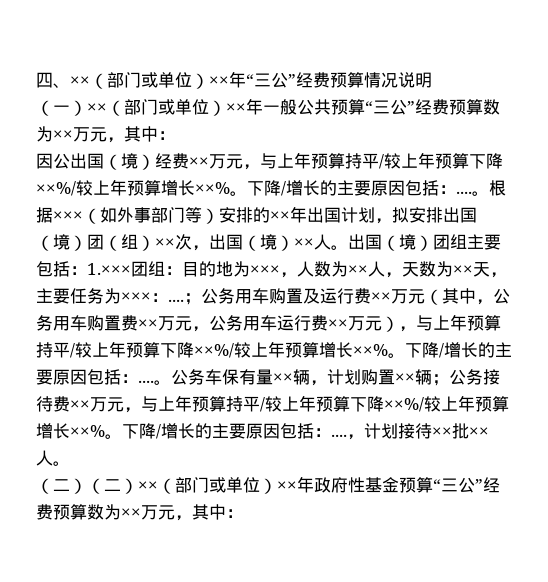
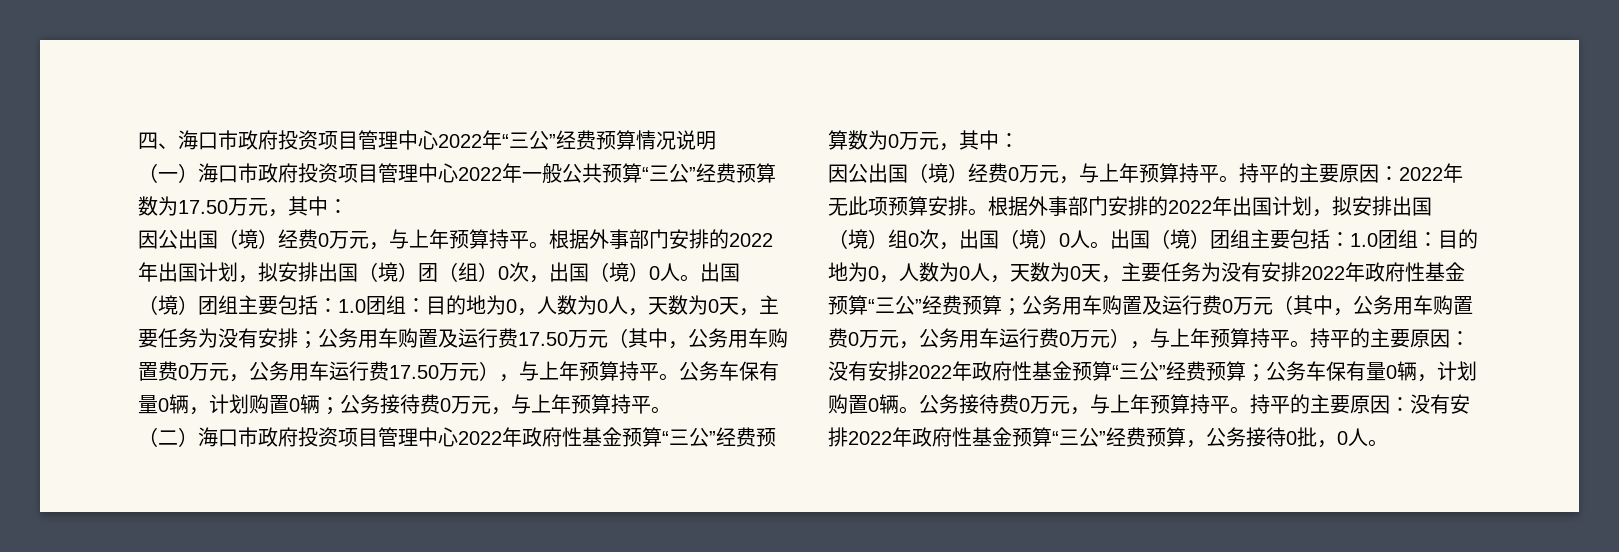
- 四、××（部门或单位）××年“三公”经费预算情况说明
+ 四、海口市政府投资项目管理中心2022年“三公”经费预算情况说明
- （一）××（部门或单位）××年一般公共预算“三公”经费预算数为××万元，其中：
- 因公出国（境）经费××万元，与上年预算持平/较上年预算下降××%/较上年预算增长××%。下降/增长的主要原因包括：....。根据×××（如外事部门等）安排的××年出国计划，拟安排出国（境）团（组）××次，出国（境）××人。出国（境）团组主要包括：1.×××团组：目的地为×××，人数为××人，天数为××天，主要任务为×××：....；公务用车购置及运行费××万元（其中，公务用车购置费××万元，公务用车运行费××万元），与上年预算持平/较上年预算下降××%/较上年预算增长××%。下降/增长的主要原因包括：....。
+ （一）海口市政府投资项目管理中心2022年一般公共预算“三公”经费预算数为17.50万元，其中：
+ 因公出国（境）经费0万元，与上年预算持平。根据外事部门安排的2022年出国计划，拟安排出国（境）团（组）0次，出国（境）0人。出国（境）团组主要包括：1.0团组：目的地为0，人数为0人，天数为0天，主要任务为没有安排；公务用车购置及运行费17.50万元（其中，公务用车购置费0万元，公务用车运行费17.50万元），与上年预算持平。
- 公务车保有量××辆，计划购置××辆；公务接待费××万元，与上年预算持平/较上年预算下降××%/较上年预算增长××%。下降/增长的主要原因包括：....，计划接待××批××人。
- （二）（二）××（部门或单位）××年政府性基金预算“三公”经费预算数为××万元，其中：
+ 公务车保有量0辆，计划购置0辆；公务接待费0万元，与上年预算持平。
+ （二）海口市政府投资项目管理中心2022年政府性基金预算“三公”经费预算数为0万元，其中：
+ 因公出国（境）经费0万元，与上年预算持平。持平的主要原因：2022年无此项预算安排。根据外事部门安排的2022年出国计划，拟安排出国（境）组0次，出国（境）0人。出国（境）团组主要包括：1.0团组：目的地为0，人数为0人，天数为0天，主要任务为没有安排2022年政府性基金预算“三公”经费预算；公务用车购置及运行费0万元（其中，公务用车购置费0万元，公务用车运行费0万元），与上年预算持平。持平的主要原因：没有安排2022年政府性基金预算“三公”经费预算；公务车保有量0辆，计划购置0辆。公务接待费0万元，与上年预算持平。持平的主要原因：没有安排2022年政府性基金预算“三公”经费预算，公务接待0批，0人。

